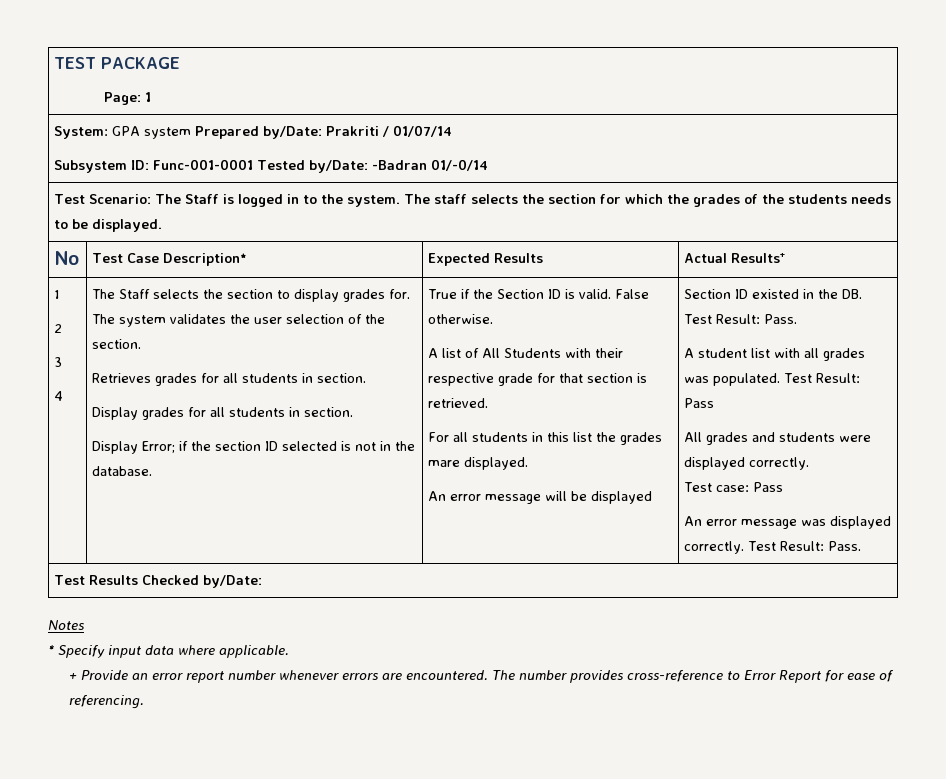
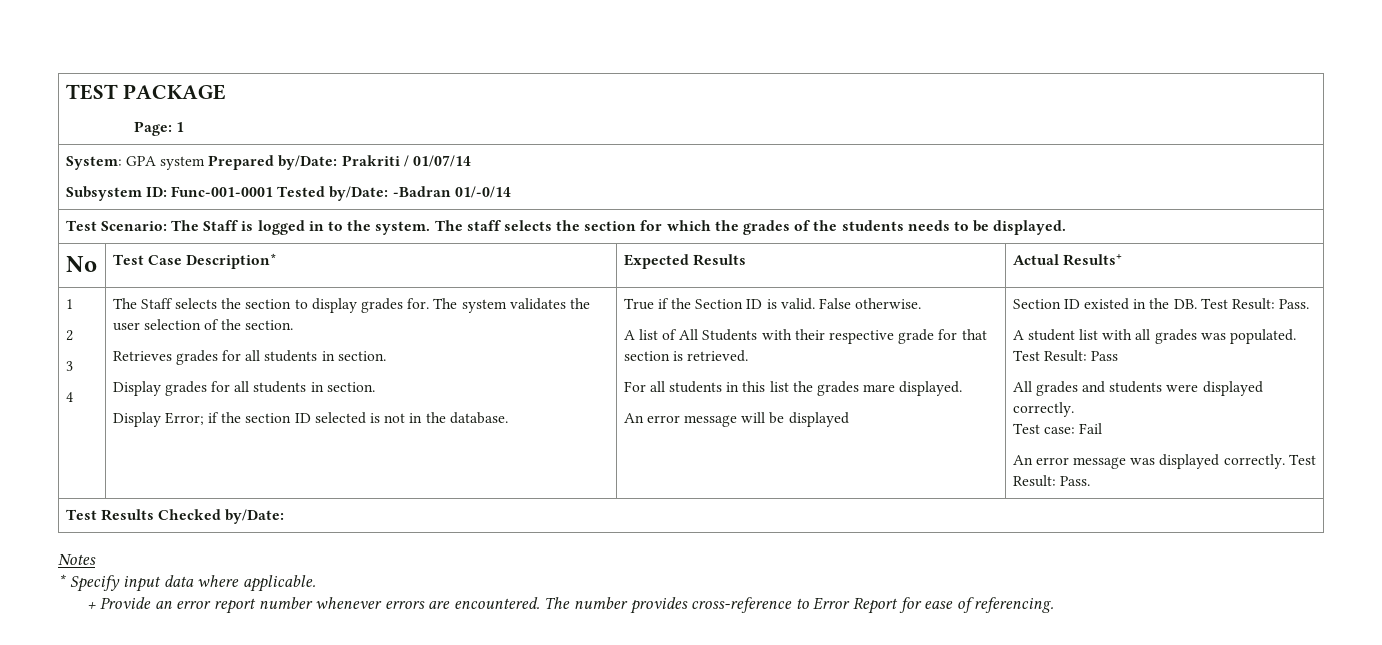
- Test case: Pass
+ Test case: Fail

